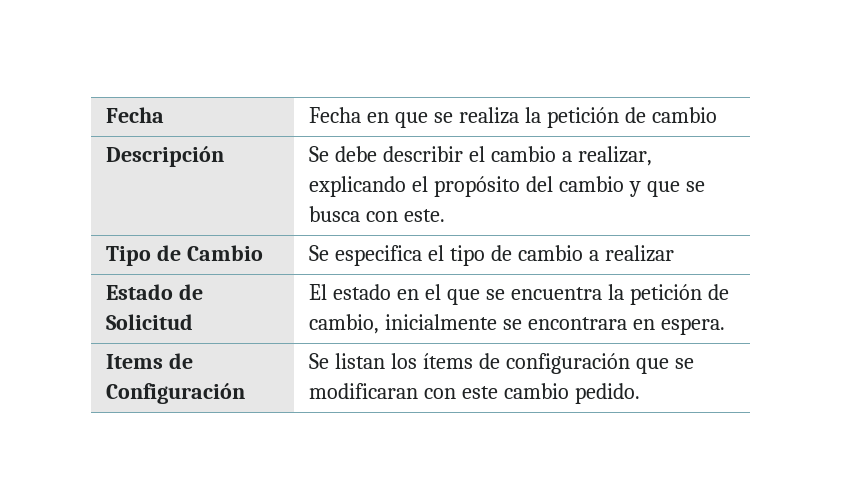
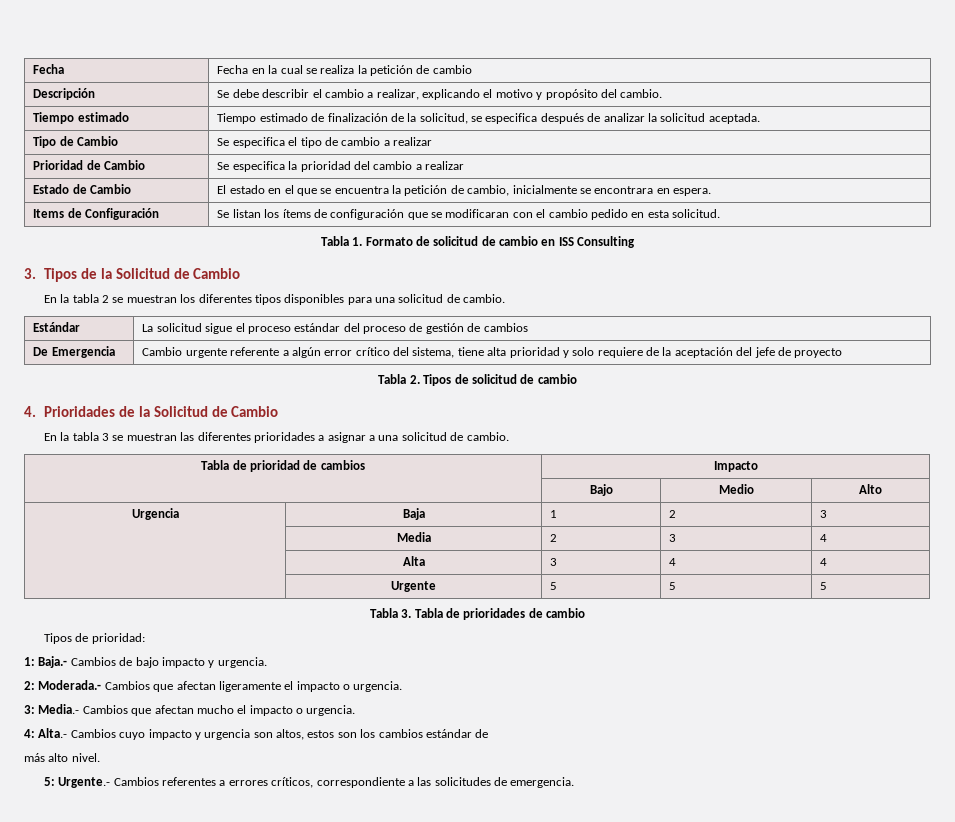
- Fecha | Fecha en que se realiza la petición de cambio
+ Fecha | Fecha en la cual se realiza la petición de cambio
- Descripción | Se debe describir el cambio a realizar, explicando el propósito del cambio y que se busca con este.
+ Descripción | Se debe describir el cambio a realizar, explicando el motivo y propósito del cambio.
+ Tiempo estimado | Tiempo estimado de finalización de la solicitud, se especifica después de analizar la solicitud aceptada.
+ Prioridad de Cambio | Se especifica la prioridad del cambio a realizar
- Estado de Solicitud | El estado en el que se encuentra la petición de cambio, inicialmente se encontrara en espera.
+ Estado de Cambio | El estado en el que se encuentra la petición de cambio, inicialmente se encontrara en espera.
- Items de Configuración | Se listan los ítems de configuración que se modificaran con este cambio pedido.
+ Items de Configuración | Se listan los ítems de configuración que se modificaran con el cambio pedido en esta solicitud.
+ Tabla 1. Formato de solicitud de cambio en ISS Consulting
+ 3. Tipos de la Solicitud de Cambio
+ En la tabla 2 se muestran los diferentes tipos disponibles para una solicitud de cambio.
+ Estándar | La solicitud sigue el proceso estándar del proceso de gestión de cambios
+ De Emergencia | Cambio urgente referente a algún error crítico del sistema, tiene alta prioridad y solo requiere de la aceptación del jefe de proyecto
+ Tabla 2. Tipos de solicitud de cambio
+ 4. Prioridades de la Solicitud de Cambio
+ En la tabla 3 se muestran las diferentes prioridades a asignar a una solicitud de cambio.
+ Tabla de prioridad de cambios | Impacto
+ | Bajo | Medio | Alto
+ Urgencia | Baja | 1 | 2 | 3
+ | Media | 2 | 3 | 4
+ | Alta | 3 | 4 | 4
+ | Urgente | 5 | 5 | 5
+ Tabla 3. Tabla de prioridades de cambio
+ Tipos de prioridad:
+ 1: Baja.- Cambios de bajo impacto y urgencia.
+ 2: Moderada.- Cambios que afectan ligeramente el impacto o urgencia.
+ 3: Media.- Cambios que afectan mucho el impacto o urgencia.
+ 4: Alta.- Cambios cuyo impacto y urgencia son altos, estos son los cambios estándar de
+ más alto nivel.
+ 5: Urgente.- Cambios referentes a errores críticos, correspondiente a las solicitudes de emergencia.

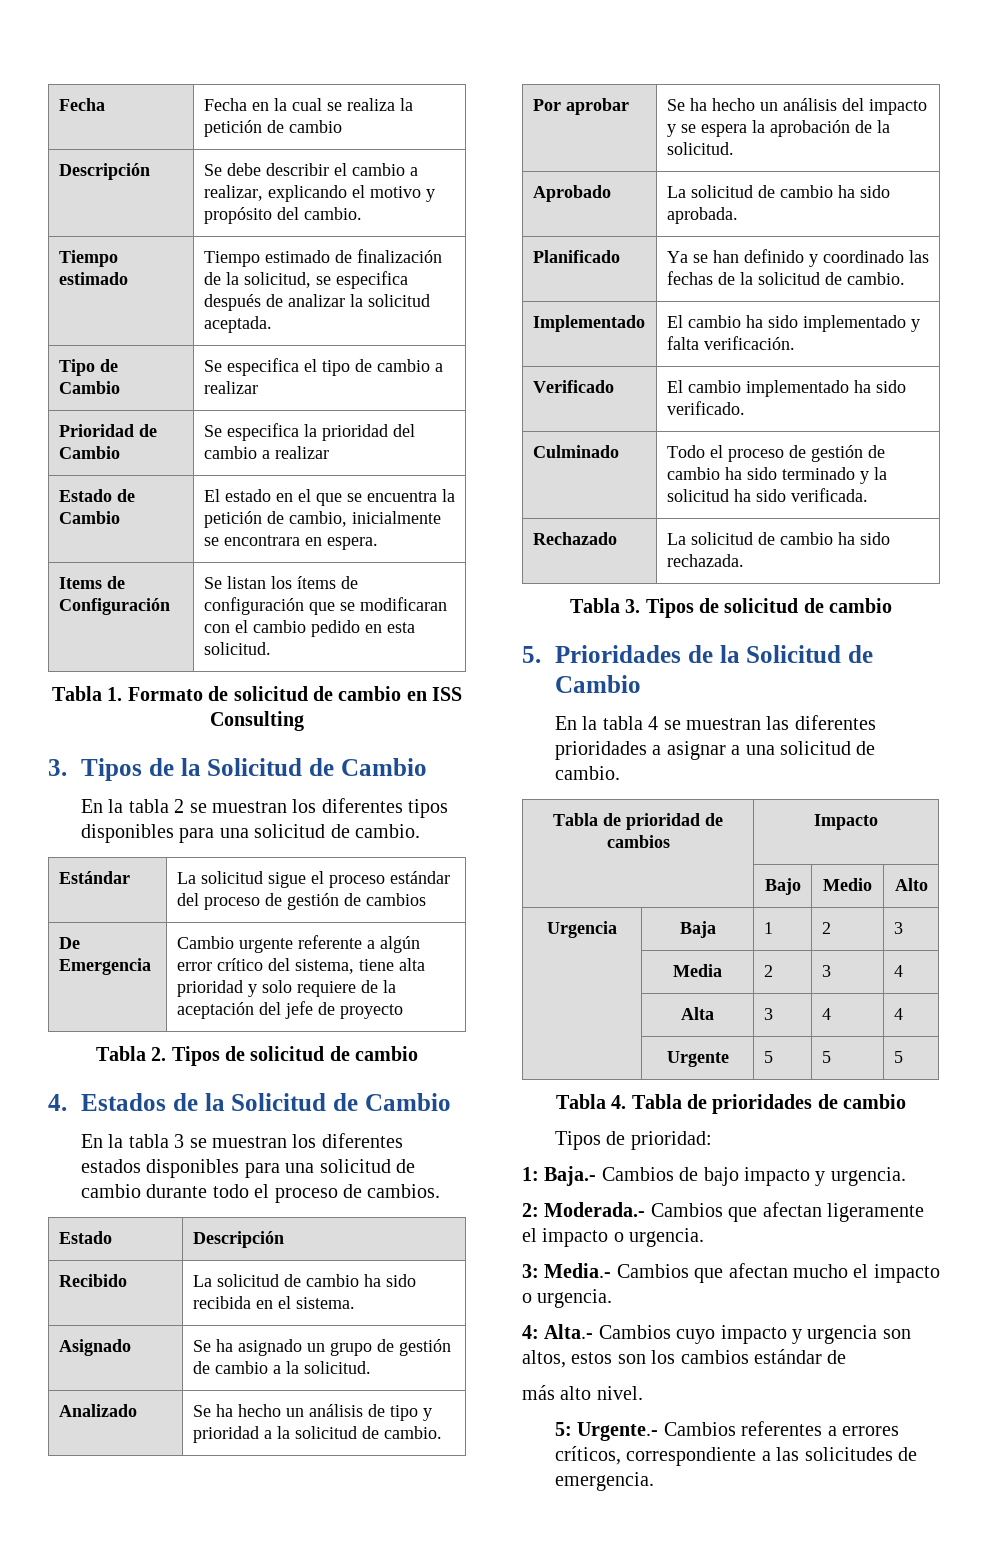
- 4. Prioridades de la Solicitud de Cambio
+ 4. Estados de la Solicitud de Cambio
+ En la tabla 3 se muestran los diferentes estados disponibles para una solicitud de cambio durante todo el proceso de cambios.
+ Estado | Descripción
+ Recibido | La solicitud de cambio ha sido recibida en el sistema.
+ Asignado | Se ha asignado un grupo de gestión de cambio a la solicitud.
+ Analizado | Se ha hecho un análisis de tipo y prioridad a la solicitud de cambio.
+ Por aprobar | Se ha hecho un análisis del impacto y se espera la aprobación de la solicitud.
+ Aprobado | La solicitud de cambio ha sido aprobada.
+ Planificado | Ya se han definido y coordinado las fechas de la solicitud de cambio.
+ Implementado | El cambio ha sido implementado y falta verificación.
+ Verificado | El cambio implementado ha sido verificado.
+ Culminado | Todo el proceso de gestión de cambio ha sido terminado y la solicitud ha sido verificada.
+ Rechazado | La solicitud de cambio ha sido rechazada.
+ Tabla 3. Tipos de solicitud de cambio
+ 5. Prioridades de la Solicitud de Cambio
- En la tabla 3 se muestran las diferentes prioridades a asignar a una solicitud de cambio.
+ En la tabla 4 se muestran las diferentes prioridades a asignar a una solicitud de cambio.
- Tabla 3. Tabla de prioridades de cambio
+ Tabla 4. Tabla de prioridades de cambio

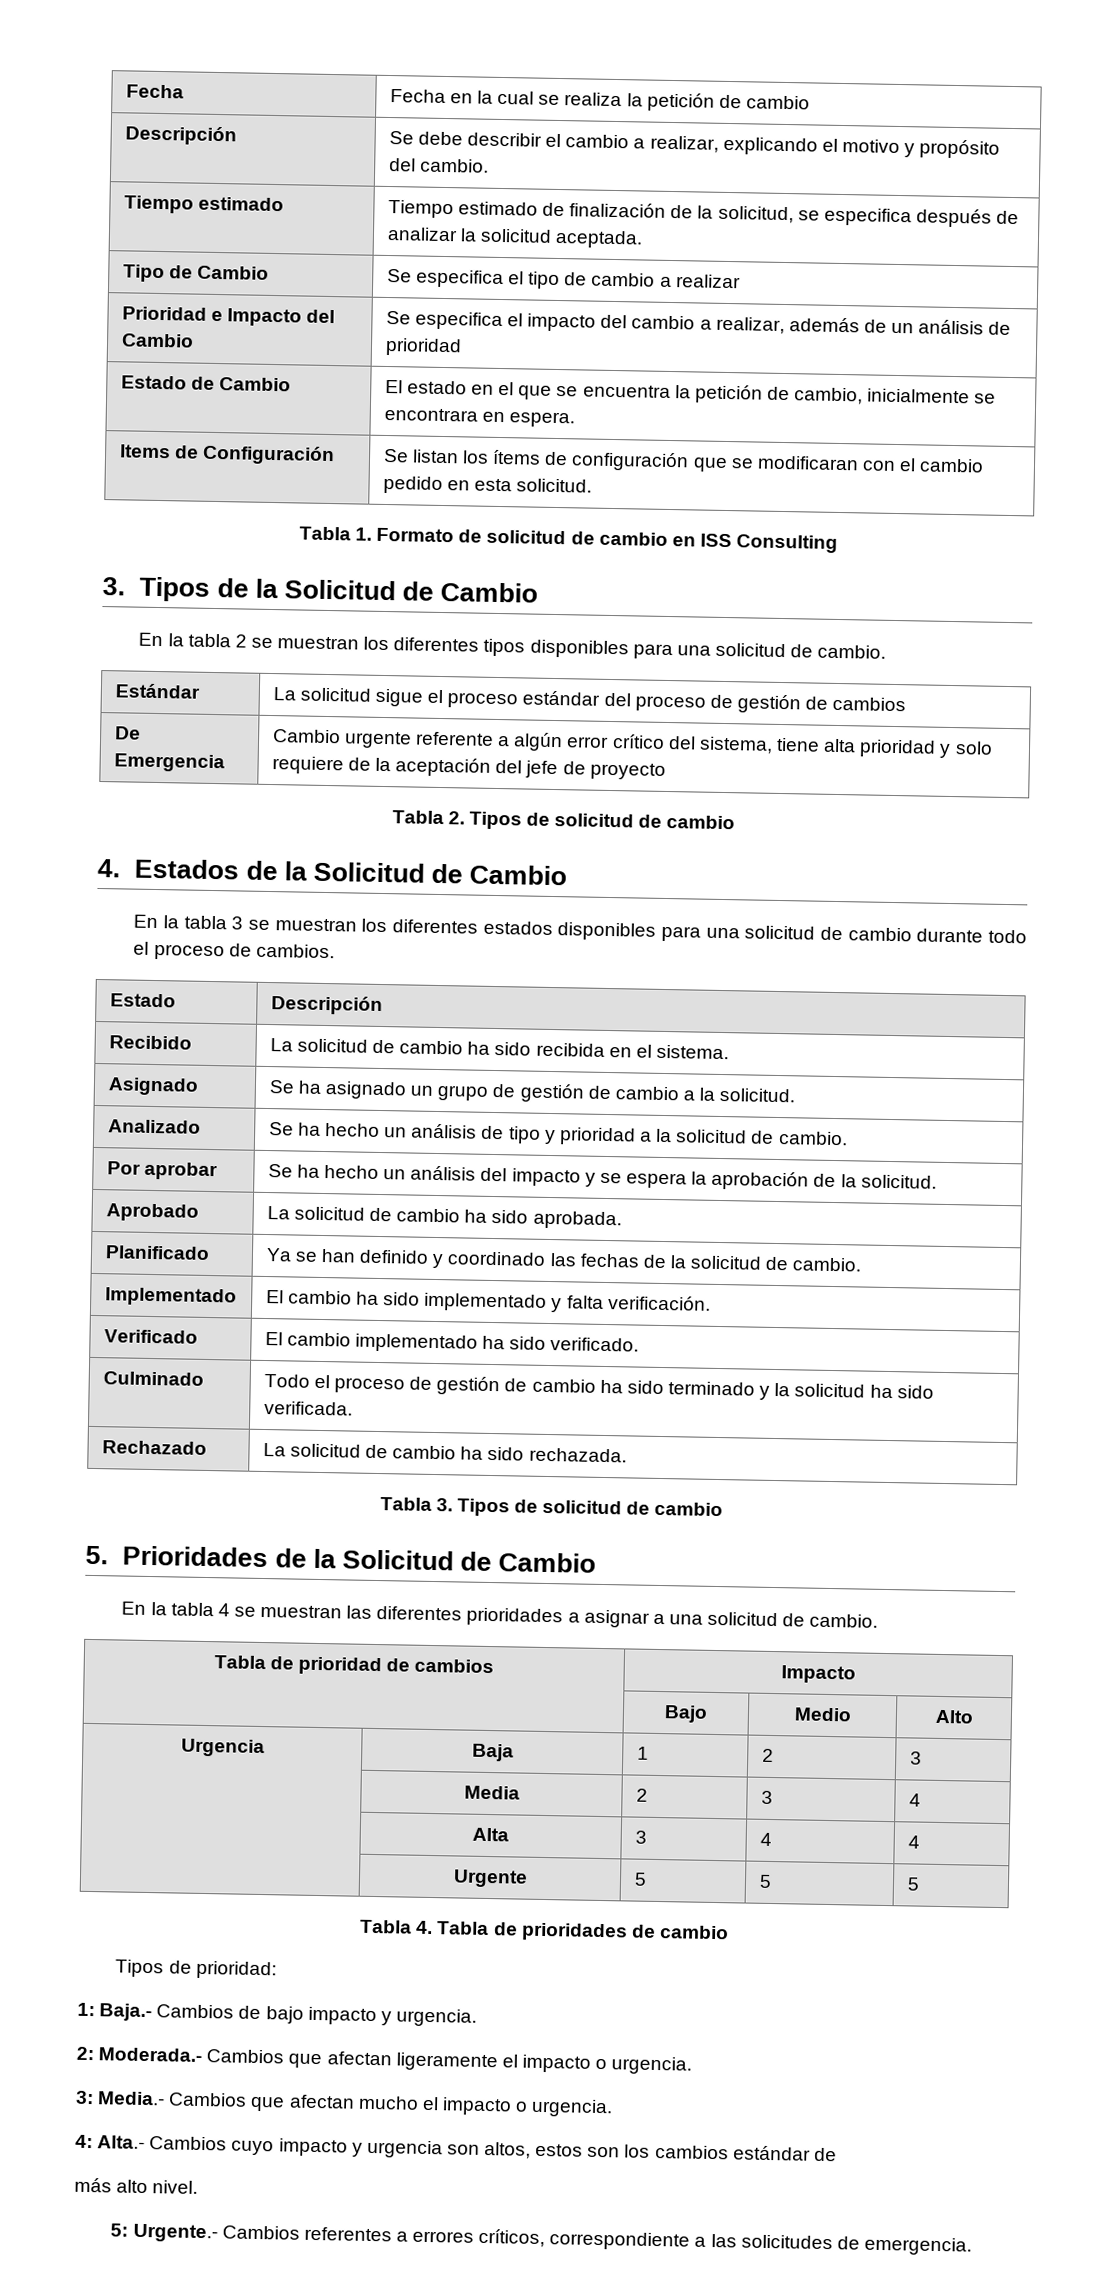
- Prioridad de Cambio | Se especifica la prioridad del cambio a realizar
+ Prioridad e Impacto del Cambio | Se especifica el impacto del cambio a realizar, además de un análisis de prioridad

